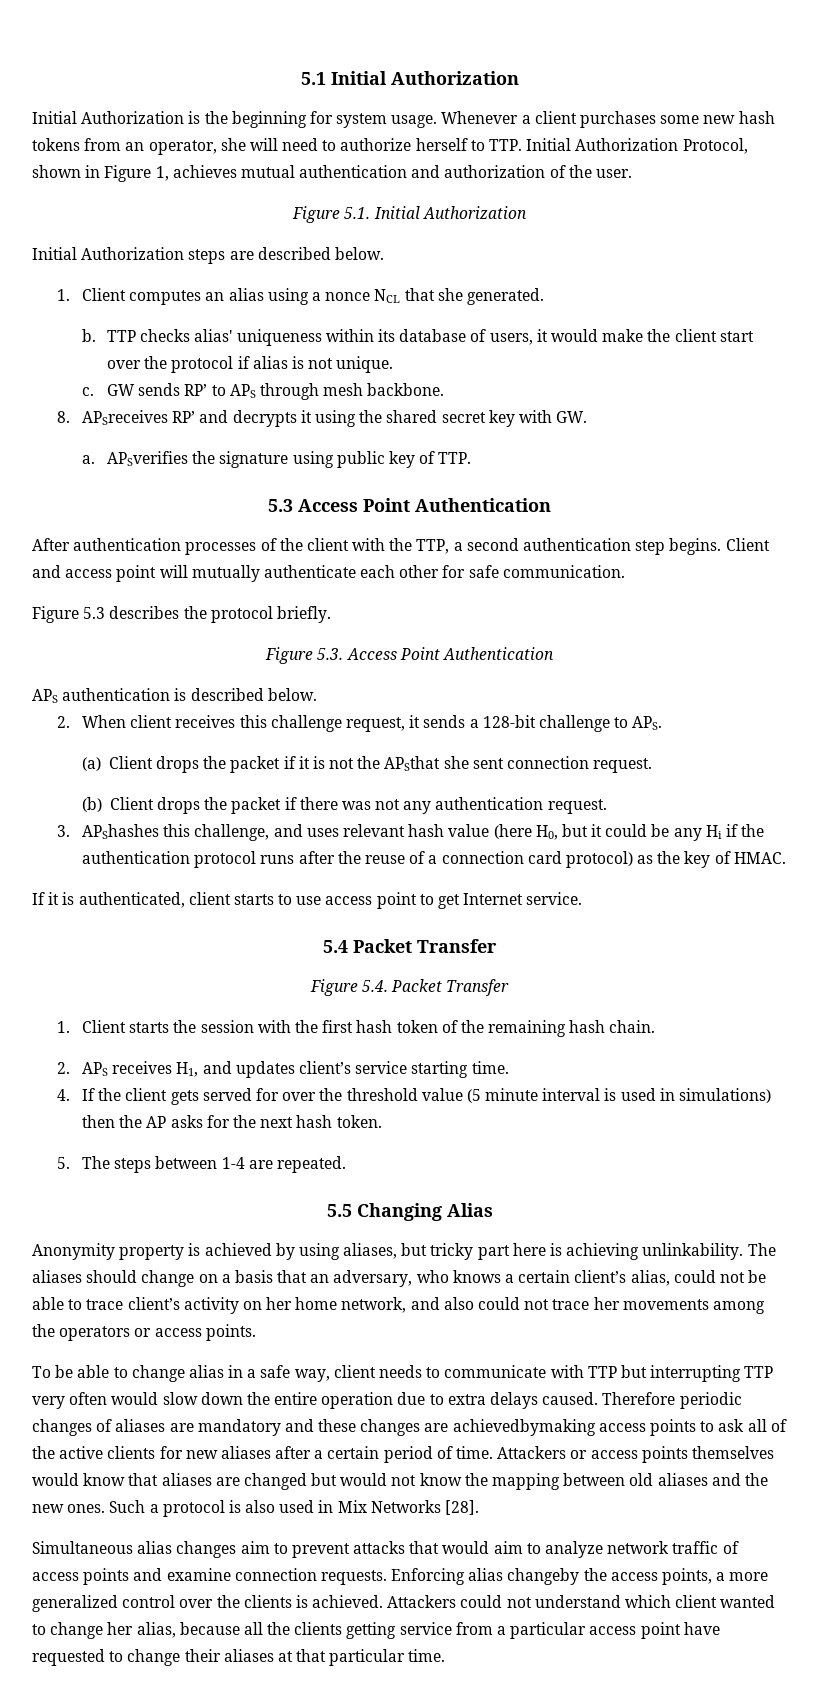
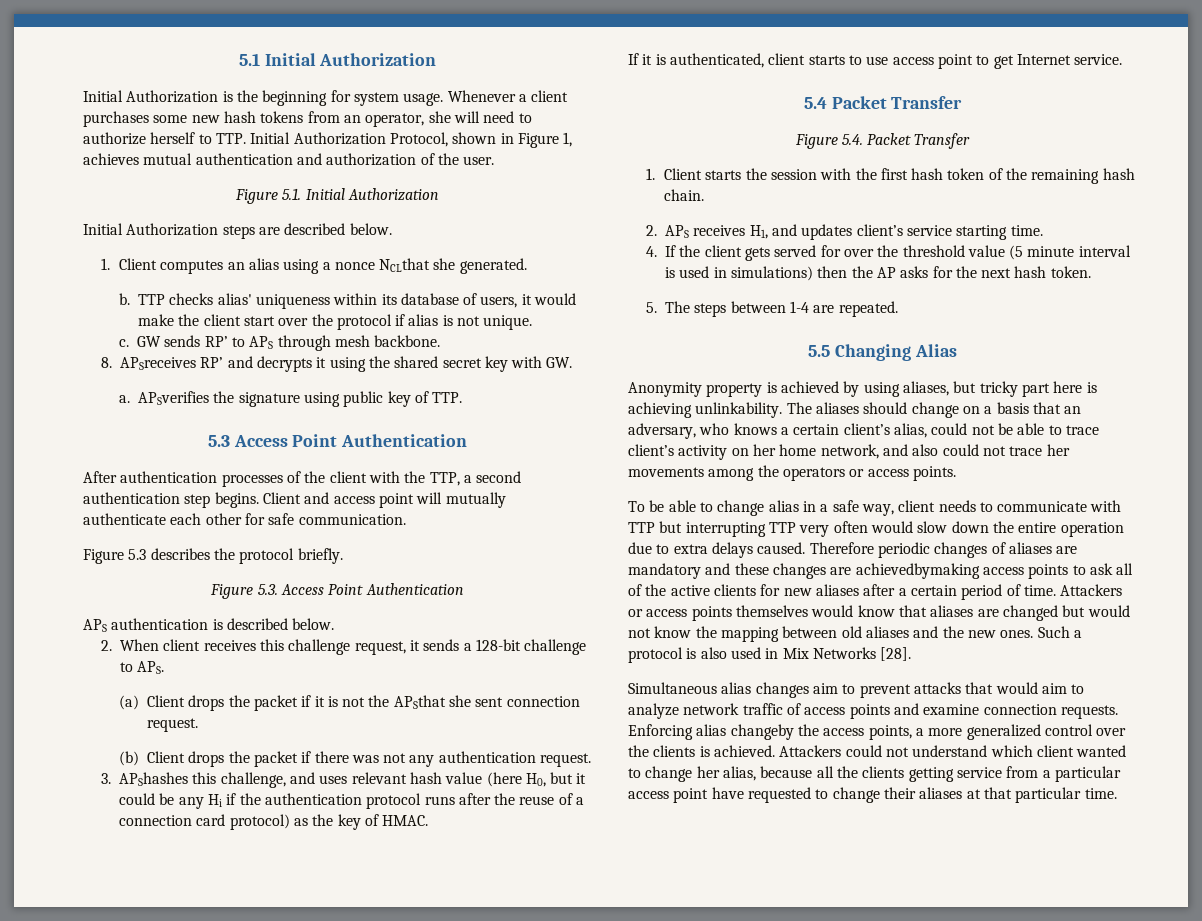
- 1. Client computes an alias using a nonce NCL that she generated.
+ 1. Client computes an alias using a nonce NCLthat she generated.

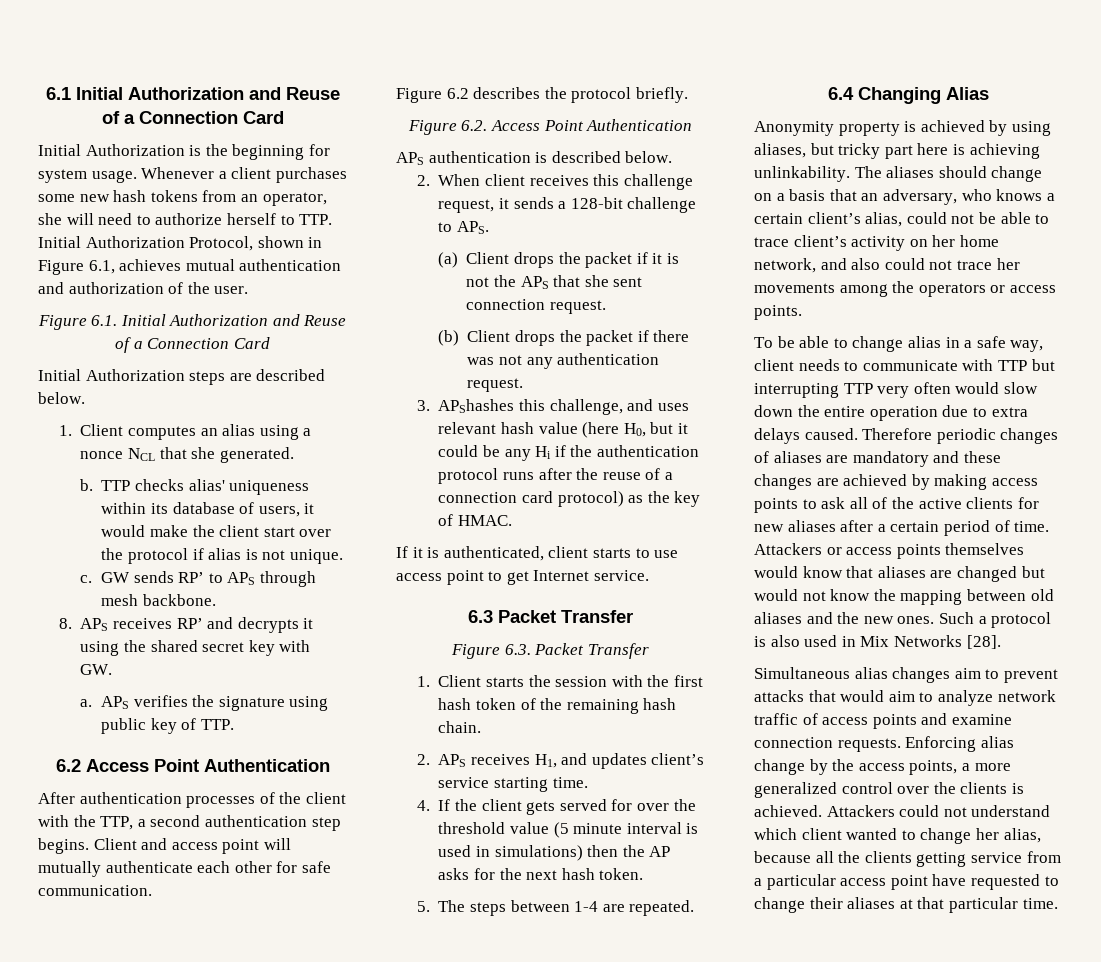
- 5.1 Initial Authorization
+ 6.1 Initial Authorization and Reuse of a Connection Card
- Whenever a client purchases some new hash tokens from an operator, she will need to authorize herself to TTP. Initial Authorization Protocol, shown in Figure 1, achieves mutual authentication and authorization of the user.
+ Whenever a client purchases some new hash tokens from an operator, she will need to authorize herself to TTP. Initial Authorization Protocol, shown in Figure 6.1, achieves mutual authentication and authorization of the user.
- Figure 5.1. Initial Authorization
+ Figure 6.1. Initial Authorization and Reuse of a Connection Card
- 1. Client computes an alias using a nonce NCLthat she generated.
+ 1. Client computes an alias using a nonce NCL that she generated.
- 8. APSreceives RP’ and decrypts it using the shared secret key with GW.
+ 8. APS receives RP’ and decrypts it using the shared secret key with GW.
- APSverifies the signature using public key of TTP.
+ APS verifies the signature using public key of TTP.
- 5.3 Access Point Authentication
+ 6.2 Access Point Authentication
- Figure 5.3 describes the protocol briefly.
+ Figure 6.2 describes the protocol briefly.
- Figure 5.3. Access Point Authentication
+ Figure 6.2. Access Point Authentication
- (a) Client drops the packet if it is not the APSthat she sent connection request.
+ (a) Client drops the packet if it is not the APS that she sent connection request.
- 5.4 Packet Transfer
+ 6.3 Packet Transfer
- Figure 5.4. Packet Transfer
+ Figure 6.3. Packet Transfer
- 5.5 Changing Alias
+ 6.4 Changing Alias
- Therefore periodic changes of aliases are mandatory and these changes are achievedbymaking access points to ask all of the active clients for new aliases after a certain period of time.
+ Therefore periodic changes of aliases are mandatory and these changes are achieved by making access points to ask all of the active clients for new aliases after a certain period of time.
- Enforcing alias changeby the access points, a more generalized control over the clients is achieved.
+ Enforcing alias change by the access points, a more generalized control over the clients is achieved.

